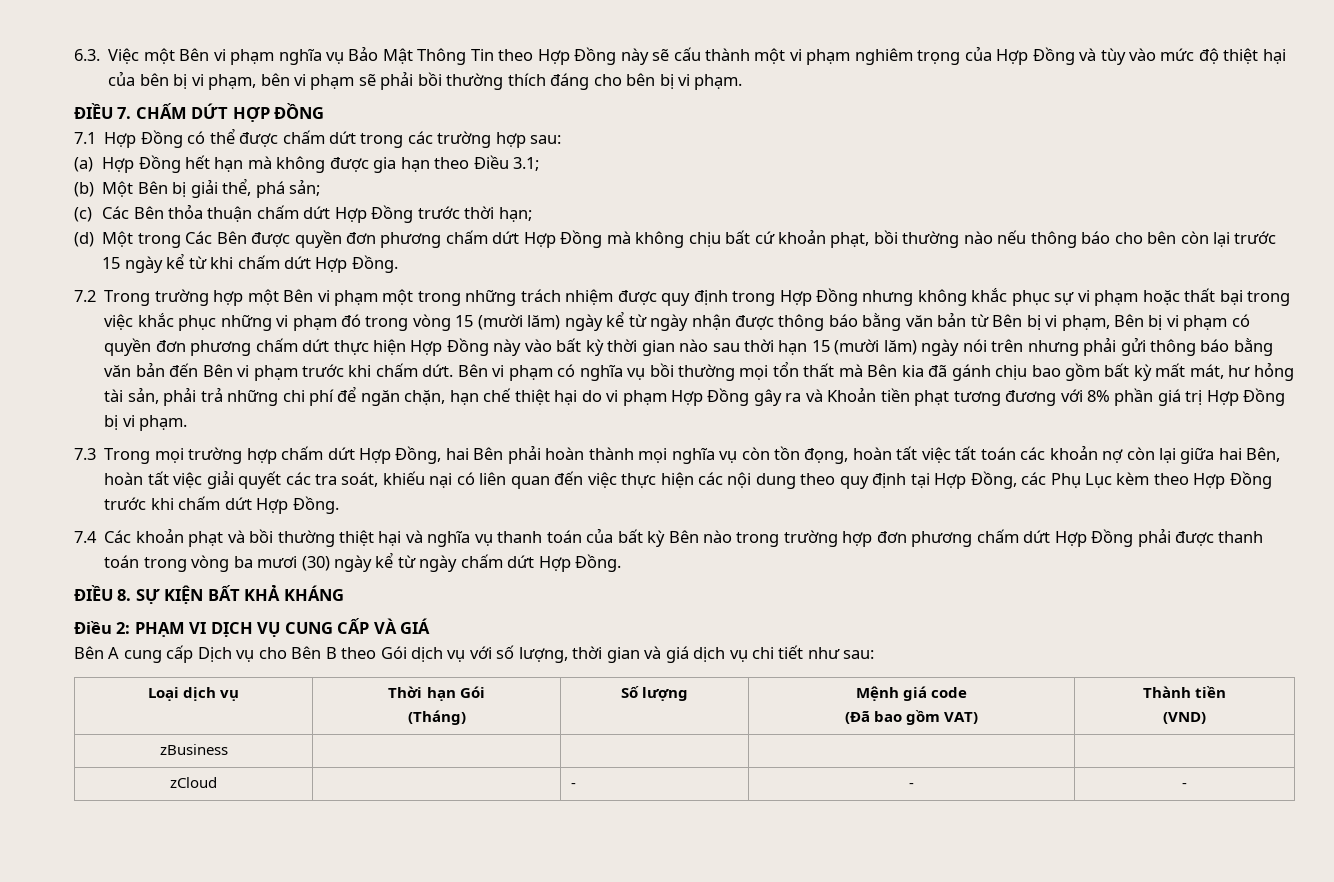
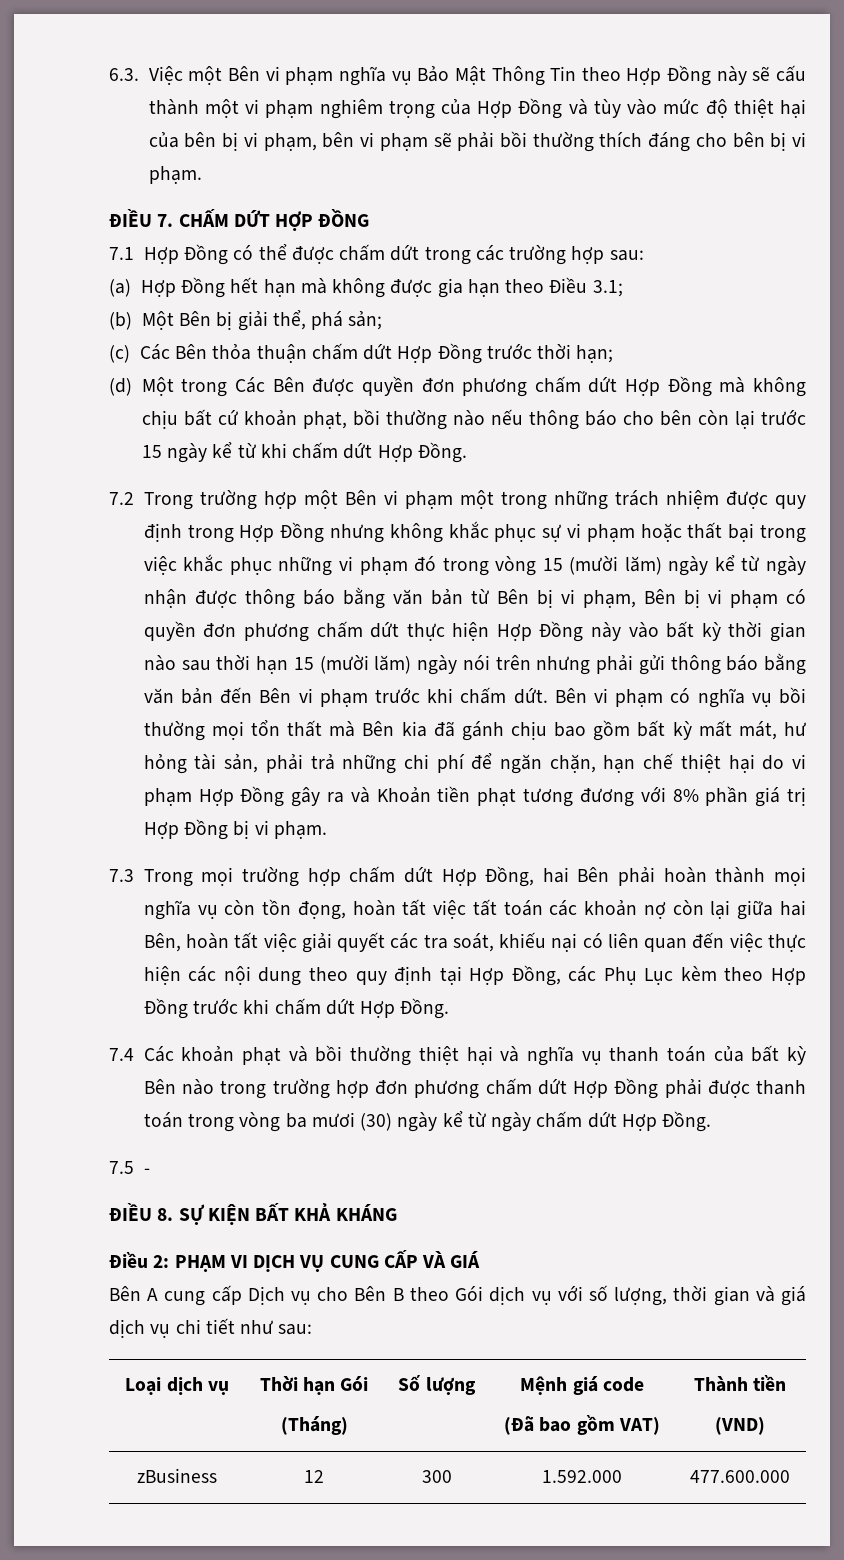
+ 7.5 -
- zBusiness | | | |
- zCloud | | - | - | -
+ zBusiness | 12 | 300 | 1.592.000 | 477.600.000

